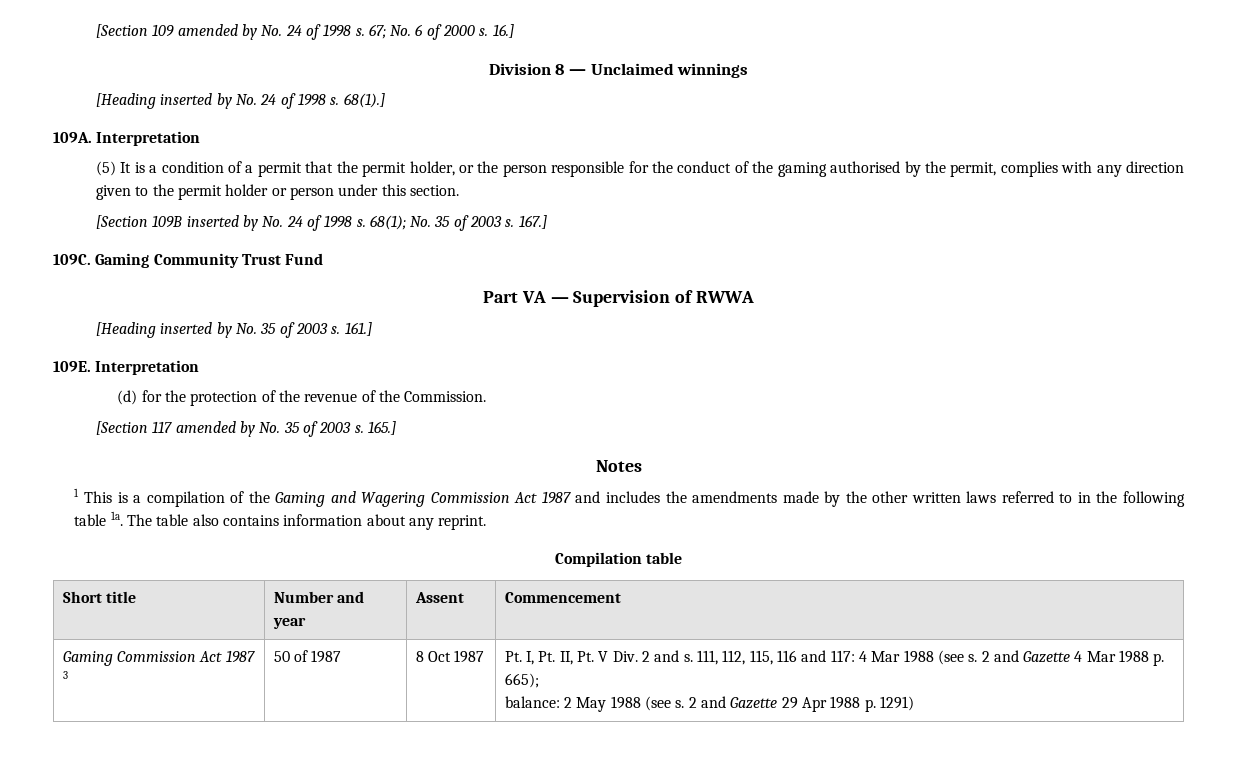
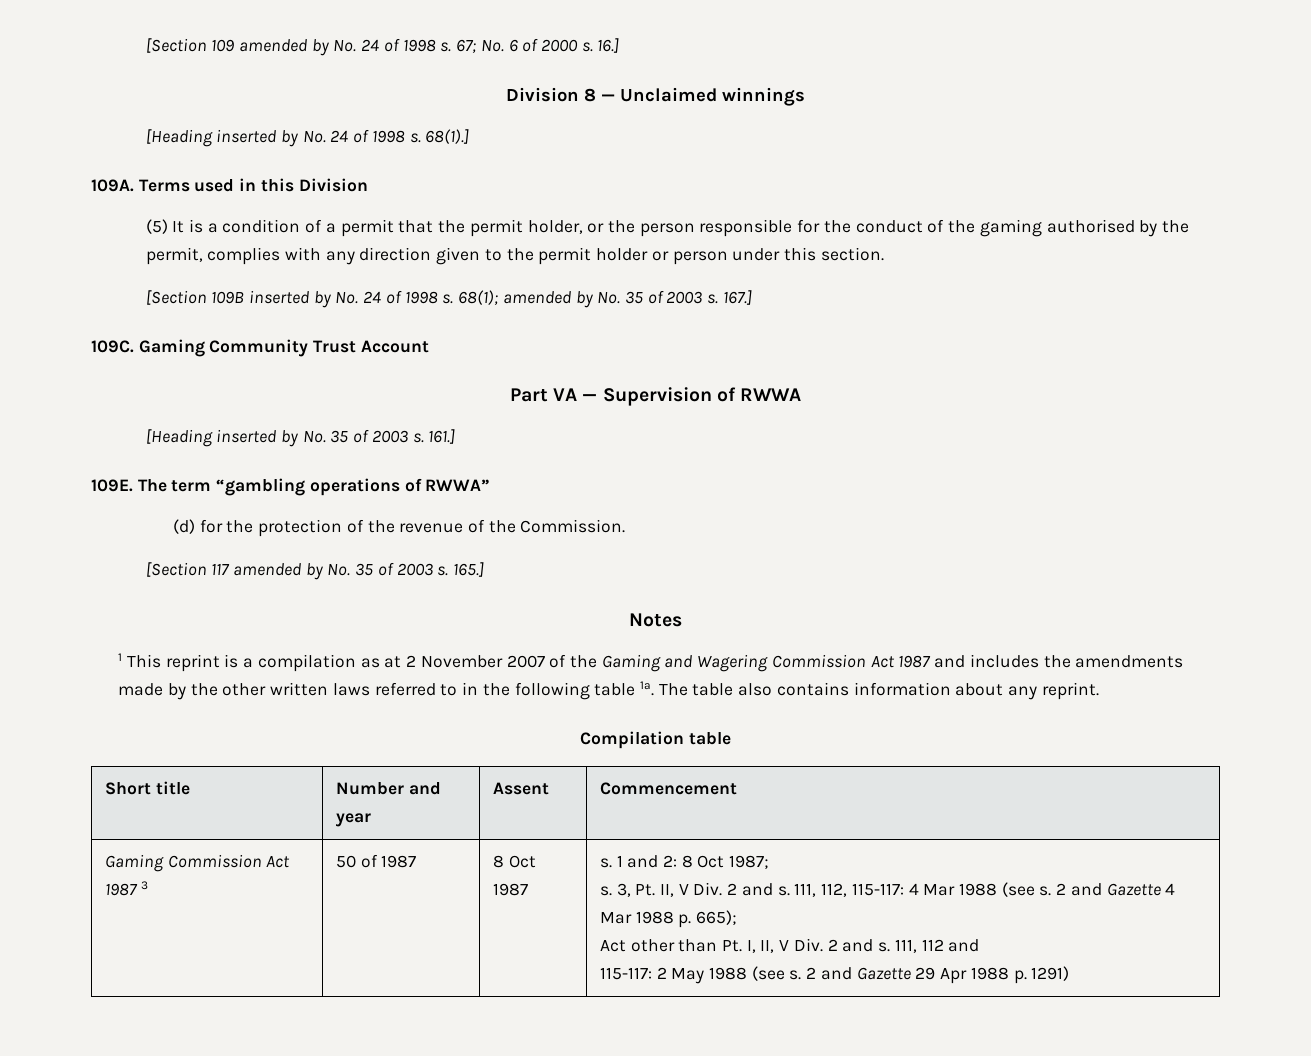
- 109A. Interpretation
+ 109A. Terms used in this Division
- 68(1); No. 35 of 2003 s.
+ 68(1); amended by No. 35 of 2003 s.
- Gaming Community Trust Fund
+ Gaming Community Trust Account
- 109E. Interpretation
+ 109E. The term “gambling operations of RWWA”
- 1 This is a compilation of the Gaming and Wagering Commission Act 1987 and includes the amendments made by the other written laws referred to in the following table 1a.
+ 1 This reprint is a compilation as at 2 November 2007 of the Gaming and Wagering Commission Act 1987 and includes the amendments made by the other written laws referred to in the following table 1a.
- Pt. I, Pt. II, Pt. V Div. 2 and s.
+ s. 1 and 2: 8 Oct 1987;
+ s. 3, Pt. II, V Div. 2 and s.
- 111, 112, 115, 116 and 117: 4 Mar 1988 (see s.
+ 111, 112, 115-117: 4 Mar 1988 (see s.
- balance: 2 May 1988 (see s.
+ Act other than Pt. I, II, V Div. 2 and s. 111, 112 and
+ 115-117: 2 May 1988 (see s.

